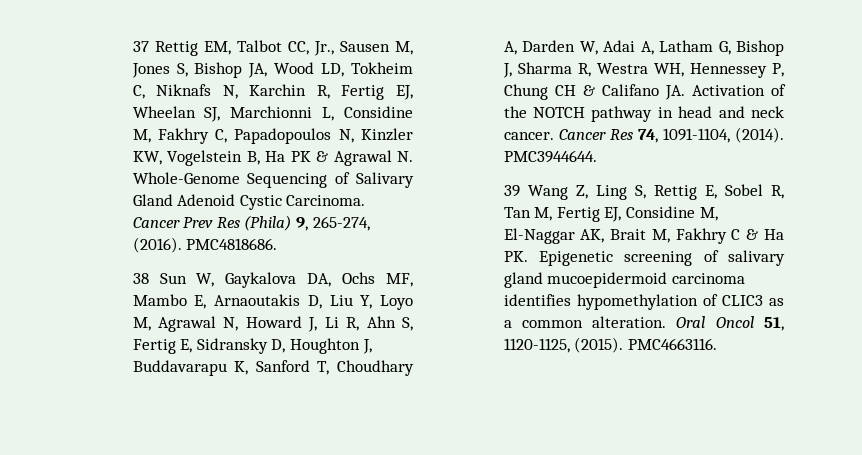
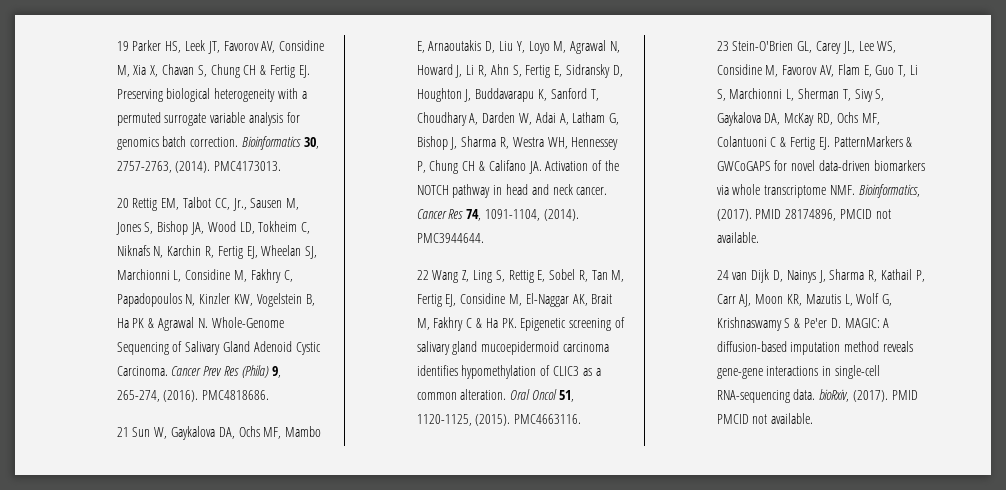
- 37 Rettig EM, Talbot CC, Jr., Sausen M, Jones S, Bishop JA, Wood LD, Tokheim C, Niknafs N, Karchin R, Fertig EJ, Wheelan SJ, Marchionni L, Considine M, Fakhry C, Papadopoulos N, Kinzler KW, Vogelstein B, Ha PK & Agrawal N. Whole-Genome Sequencing of Salivary Gland Adenoid Cystic Carcinoma.
+ 19 Parker HS, Leek JT, Favorov AV, Considine M, Xia X, Chavan S, Chung CH & Fertig EJ. Preserving biological heterogeneity with a permuted surrogate variable analysis for genomics batch correction. Bioinformatics 30, 2757-2763, (2014). PMC4173013.
+ 20 Rettig EM, Talbot CC, Jr., Sausen M, Jones S, Bishop JA, Wood LD, Tokheim C, Niknafs N, Karchin R, Fertig EJ, Wheelan SJ, Marchionni L, Considine M, Fakhry C, Papadopoulos N, Kinzler KW, Vogelstein B, Ha PK & Agrawal N. Whole-Genome Sequencing of Salivary Gland Adenoid Cystic Carcinoma.
- 38 Sun W, Gaykalova DA, Ochs MF, Mambo E, Arnaoutakis D, Liu Y, Loyo M, Agrawal N, Howard J, Li R, Ahn S, Fertig E, Sidransky D, Houghton J, Buddavarapu K, Sanford T, Choudhary A, Darden W, Adai A, Latham G, Bishop J, Sharma R, Westra WH, Hennessey P, Chung CH & Califano JA. Activation of the NOTCH pathway in head and neck cancer.
+ 21 Sun W, Gaykalova DA, Ochs MF, Mambo E, Arnaoutakis D, Liu Y, Loyo M, Agrawal N, Howard J, Li R, Ahn S, Fertig E, Sidransky D, Houghton J, Buddavarapu K, Sanford T, Choudhary A, Darden W, Adai A, Latham G, Bishop J, Sharma R, Westra WH, Hennessey P, Chung CH & Califano JA. Activation of the NOTCH pathway in head and neck cancer.
- 39 Wang Z, Ling S, Rettig E, Sobel R, Tan M, Fertig EJ, Considine M, El-Naggar AK, Brait M, Fakhry C & Ha PK. Epigenetic screening of salivary gland mucoepidermoid carcinoma identifies hypomethylation of CLIC3 as a common alteration.
+ 22 Wang Z, Ling S, Rettig E, Sobel R, Tan M, Fertig EJ, Considine M, El-Naggar AK, Brait M, Fakhry C & Ha PK. Epigenetic screening of salivary gland mucoepidermoid carcinoma identifies hypomethylation of CLIC3 as a common alteration.
+ 23 Stein-O'Brien GL, Carey JL, Lee WS, Considine M, Favorov AV, Flam E, Guo T, Li S, Marchionni L, Sherman T, Sivy S, Gaykalova DA, McKay RD, Ochs MF, Colantuoni C & Fertig EJ. PatternMarkers & GWCoGAPS for novel data-driven biomarkers via whole transcriptome NMF. Bioinformatics, (2017). PMID 28174896, PMCID not available.
+ 24 van Dijk D, Nainys J, Sharma R, Kathail P, Carr AJ, Moon KR, Mazutis L, Wolf G, Krishnaswamy S & Pe'er D. MAGIC: A diffusion-based imputation method reveals gene-gene interactions in single-cell RNA-sequencing data. bioRxiv, (2017). PMID PMCID not available.

